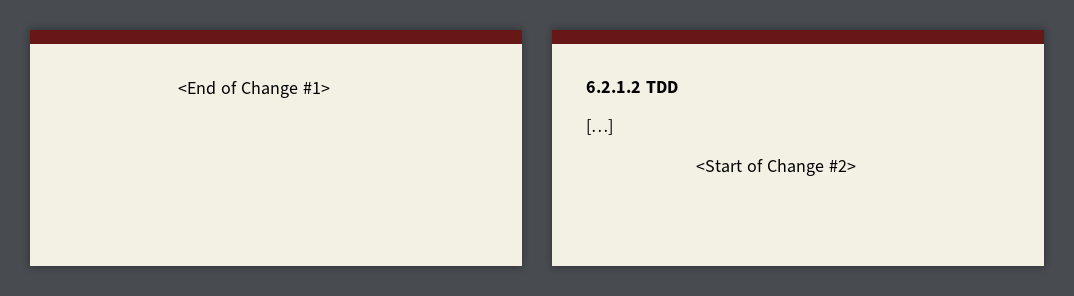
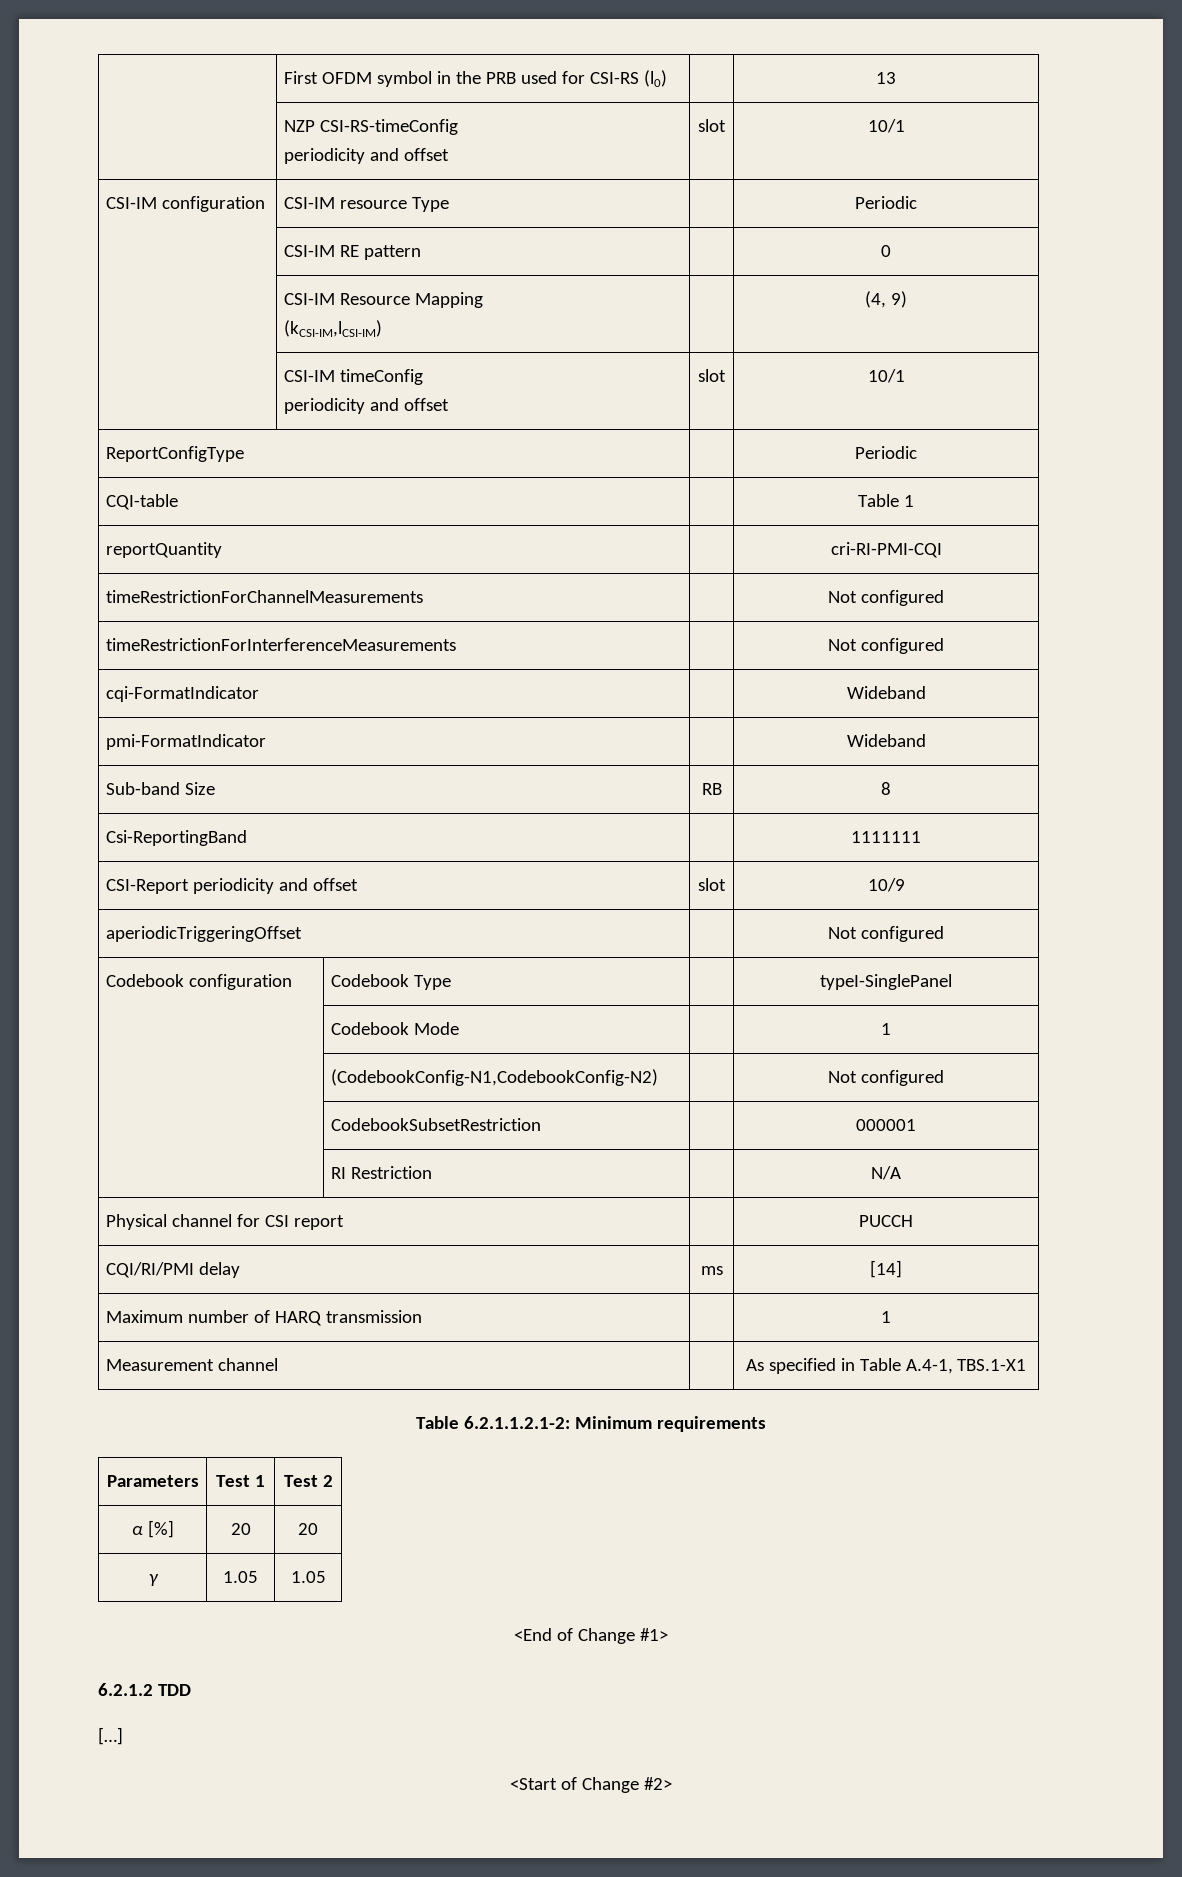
+ | First OFDM symbol in the PRB used for CSI-RS (l0) | | 13
+ | NZP CSI-RS-timeConfig
+ periodicity and offset | slot | 10/1
+ CSI-IM configuration | CSI-IM resource Type | | Periodic
+ | CSI-IM RE pattern | | 0
+ | CSI-IM Resource Mapping
+ (kCSI-IM,lCSI-IM) | | (4, 9)
+ | CSI-IM timeConfig
+ periodicity and offset | slot | 10/1
+ ReportConfigType | | Periodic
+ CQI-table | | Table 1
+ reportQuantity | | cri-RI-PMI-CQI
+ timeRestrictionForChannelMeasurements | | Not configured
+ timeRestrictionForInterferenceMeasurements | | Not configured
+ cqi-FormatIndicator | | Wideband
+ pmi-FormatIndicator | | Wideband
+ Sub-band Size | RB | 8
+ Csi-ReportingBand | | 1111111
+ CSI-Report periodicity and offset | slot | 10/9
+ aperiodicTriggeringOffset | | Not configured
+ Codebook configuration | Codebook Type | | typeI-SinglePanel
+ | Codebook Mode | | 1
+ | (CodebookConfig-N1,CodebookConfig-N2) | | Not configured
+ | CodebookSubsetRestriction | | 000001
+ | RI Restriction | | N/A
+ Physical channel for CSI report | | PUCCH
+ CQI/RI/PMI delay | ms | [14]
+ Maximum number of HARQ transmission | | 1
+ Measurement channel | | As specified in Table A.4-1, TBS.1-X1
+ Table 6.2.1.1.2.1-2: Minimum requirements
+ Parameters | Test 1 | Test 2
+ α [%] | 20 | 20
+ γ | 1.05 | 1.05

